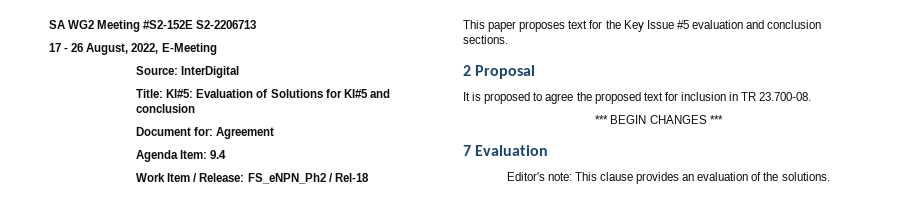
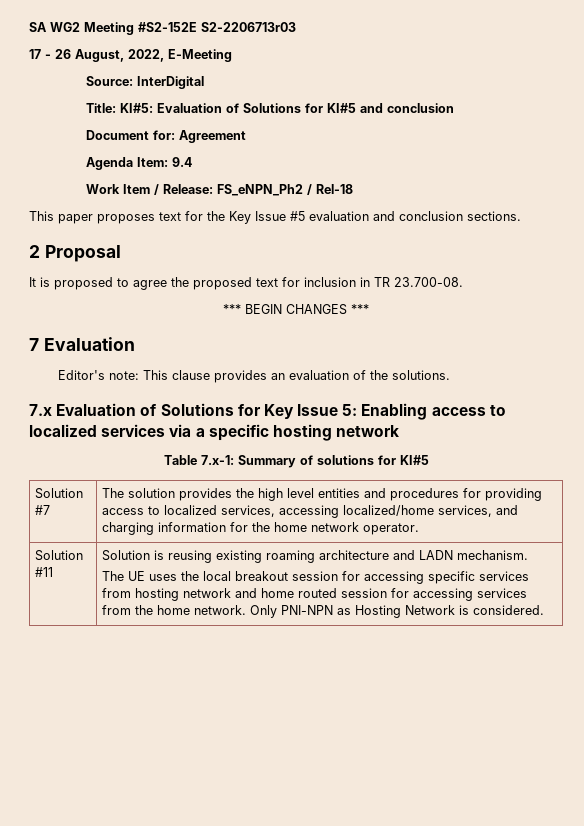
- SA WG2 Meeting #S2-152E S2-2206713
+ SA WG2 Meeting #S2-152E S2-2206713r03
+ 7.x Evaluation of Solutions for Key Issue 5: Enabling access to localized services via a specific hosting network
+ Table 7.x-1: Summary of solutions for KI#5
+ Solution #7 | The solution provides the high level entities and procedures for providing access to localized services, accessing localized/home services, and charging information for the home network operator.
+ Solution #11 | Solution is reusing existing roaming architecture and LADN mechanism.
+ The UE uses the local breakout session for accessing specific services from hosting network and home routed session for accessing services from the home network. Only PNI-NPN as Hosting Network is considered.

